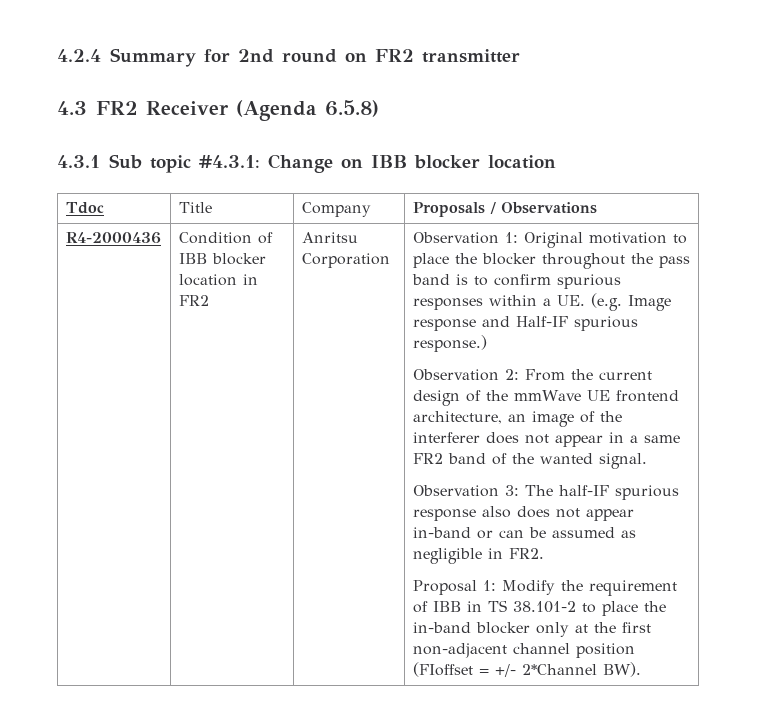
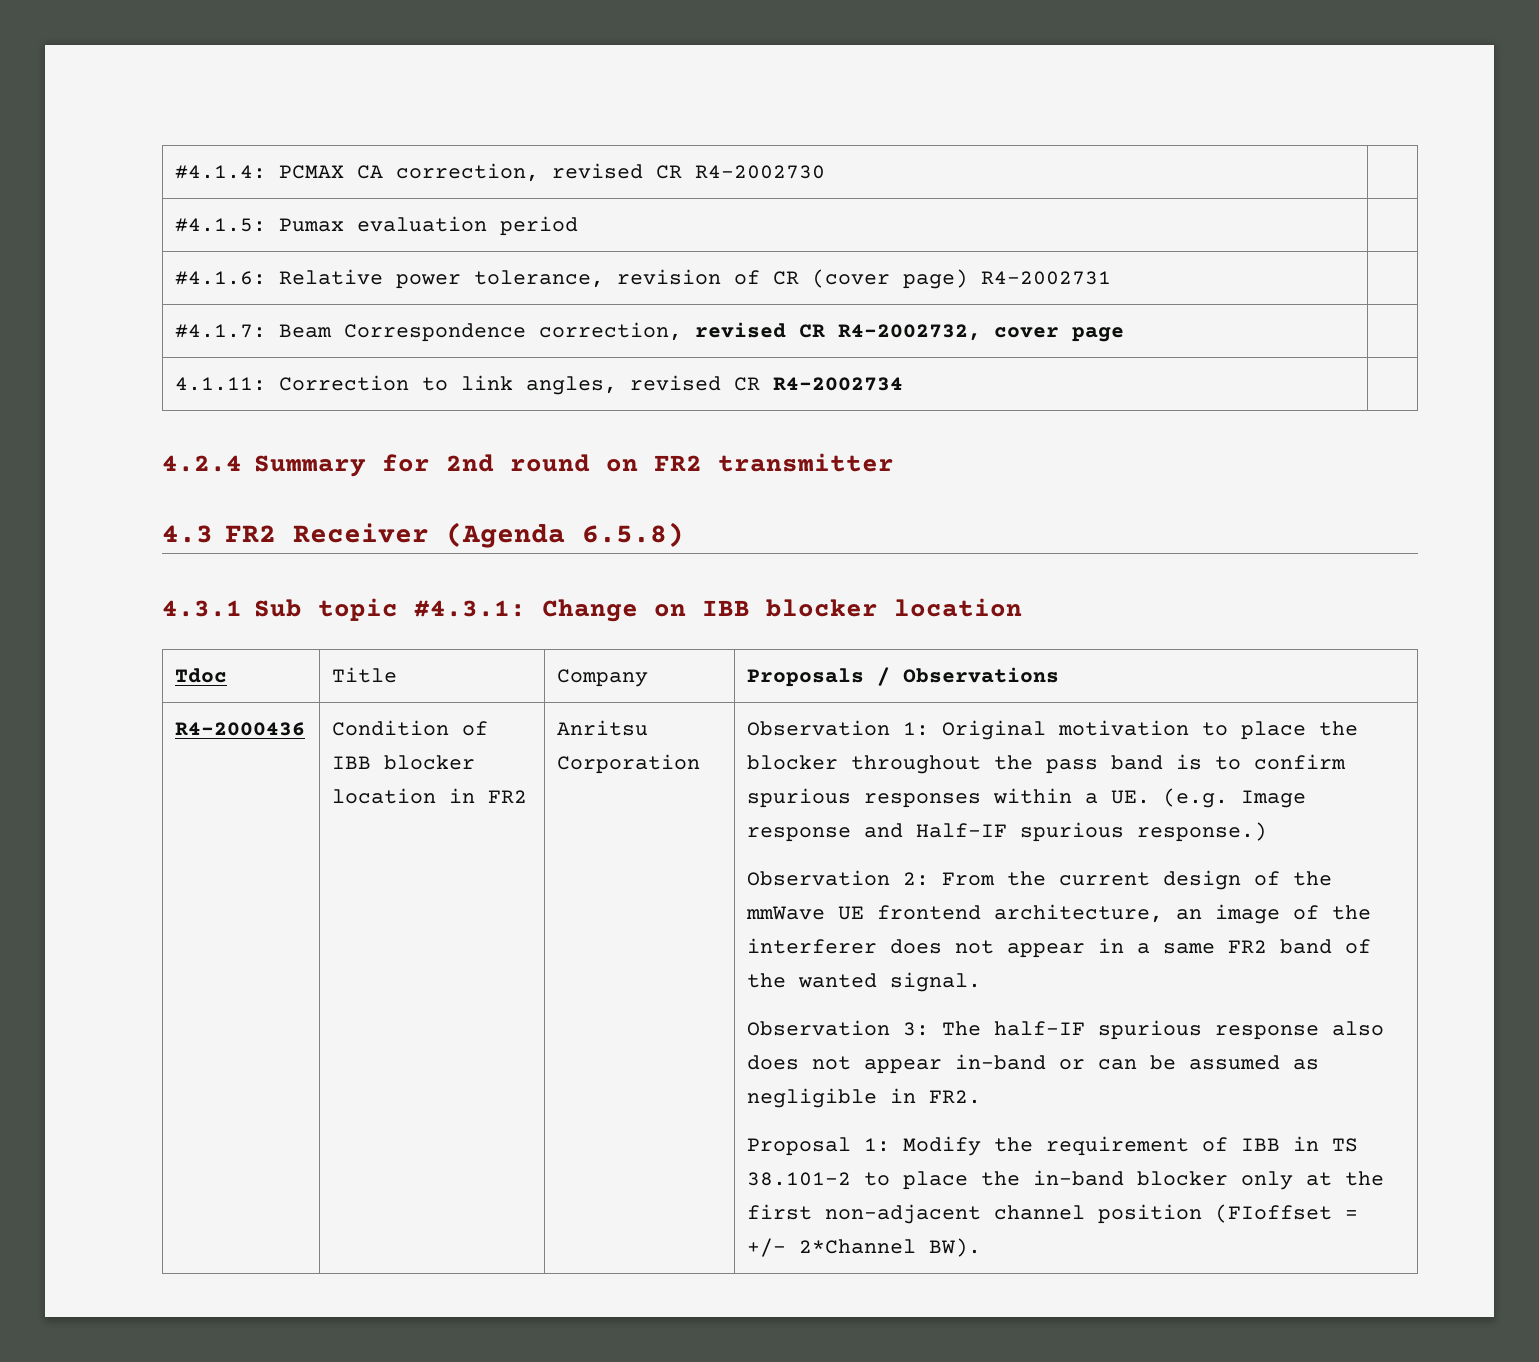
+ #4.1.4: PCMAX CA correction, revised CR R4-2002730 |
+ #4.1.5: Pumax evaluation period |
+ #4.1.6: Relative power tolerance, revision of CR (cover page) R4-2002731 |
+ #4.1.7: Beam Correspondence correction, revised CR R4-2002732, cover page |
+ 4.1.11: Correction to link angles, revised CR R4-2002734 |

